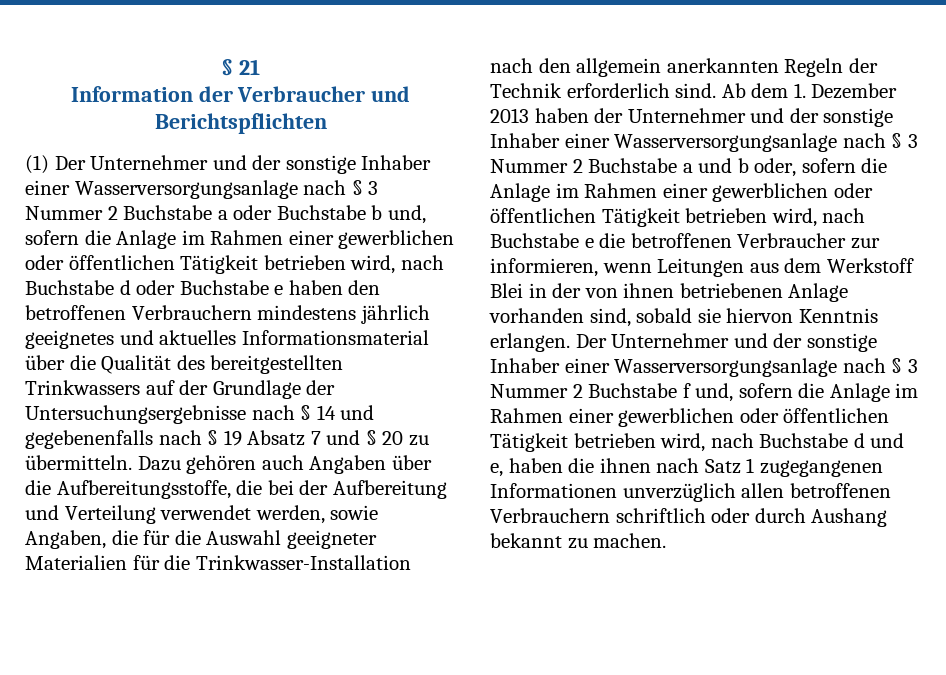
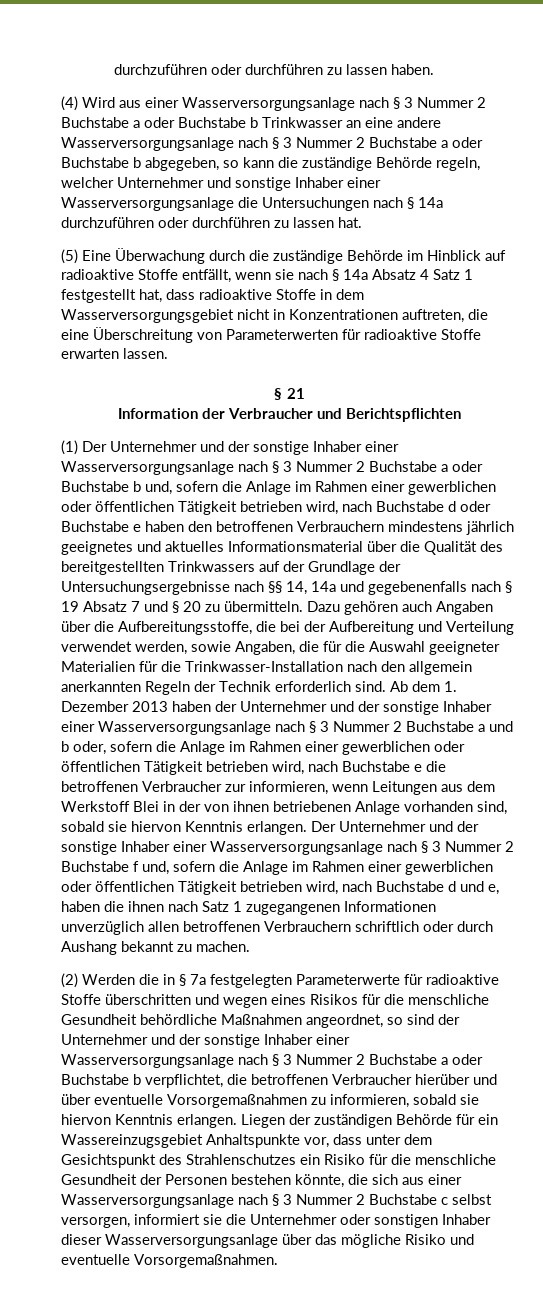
+ durchzuführen oder durchführen zu lassen haben.
+ (4) Wird aus einer Wasserversorgungsanlage nach § 3 Nummer 2 Buchstabe a oder Buchstabe b Trinkwasser an eine andere Wasserversorgungsanlage nach § 3 Nummer 2 Buchstabe a oder Buchstabe b abgegeben, so kann die zuständige Behörde regeln, welcher Unternehmer und sonstige Inhaber einer Wasserversorgungsanlage die Untersuchungen nach § 14a durchzuführen oder durchführen zu lassen hat.
+ (5) Eine Überwachung durch die zuständige Behörde im Hinblick auf radioaktive Stoffe entfällt, wenn sie nach § 14a Absatz 4 Satz 1 festgestellt hat, dass radioaktive Stoffe in dem Wasserversorgungsgebiet nicht in Konzentrationen auftreten, die eine Überschreitung von Parameterwerten für radioaktive Stoffe erwarten lassen.
- (1) Der Unternehmer und der sonstige Inhaber einer Wasserversorgungsanlage nach § 3 Nummer 2 Buchstabe a oder Buchstabe b und, sofern die Anlage im Rahmen einer gewerblichen oder öffentlichen Tätigkeit betrieben wird, nach Buchstabe d oder Buchstabe e haben den betroffenen Verbrauchern mindestens jährlich geeignetes und aktuelles Informationsmaterial über die Qualität des bereitgestellten Trinkwassers auf der Grundlage der Untersuchungsergebnisse nach § 14 und gegebenenfalls nach § 19 Absatz 7 und § 20 zu übermitteln.
+ (1) Der Unternehmer und der sonstige Inhaber einer Wasserversorgungsanlage nach § 3 Nummer 2 Buchstabe a oder Buchstabe b und, sofern die Anlage im Rahmen einer gewerblichen oder öffentlichen Tätigkeit betrieben wird, nach Buchstabe d oder Buchstabe e haben den betroffenen Verbrauchern mindestens jährlich geeignetes und aktuelles Informationsmaterial über die Qualität des bereitgestellten Trinkwassers auf der Grundlage der Untersuchungsergebnisse nach §§ 14, 14a und gegebenenfalls nach § 19 Absatz 7 und § 20 zu übermitteln.
+ (2) Werden die in § 7a festgelegten Parameterwerte für radioaktive Stoffe überschritten und wegen eines Risikos für die menschliche Gesundheit behördliche Maßnahmen angeordnet, so sind der Unternehmer und der sonstige Inhaber einer Wasserversorgungsanlage nach § 3 Nummer 2 Buchstabe a oder Buchstabe b verpflichtet, die betroffenen Verbraucher hierüber und über eventuelle Vorsorgemaßnahmen zu informieren, sobald sie hiervon Kenntnis erlangen. Liegen der zuständigen Behörde für ein Wassereinzugsgebiet Anhaltspunkte vor, dass unter dem Gesichtspunkt des Strahlenschutzes ein Risiko für die menschliche Gesundheit der Personen bestehen könnte, die sich aus einer Wasserversorgungsanlage nach § 3 Nummer 2 Buchstabe c selbst versorgen, informiert sie die Unternehmer oder sonstigen Inhaber dieser Wasserversorgungsanlage über das mögliche Risiko und eventuelle Vorsorgemaßnahmen.

